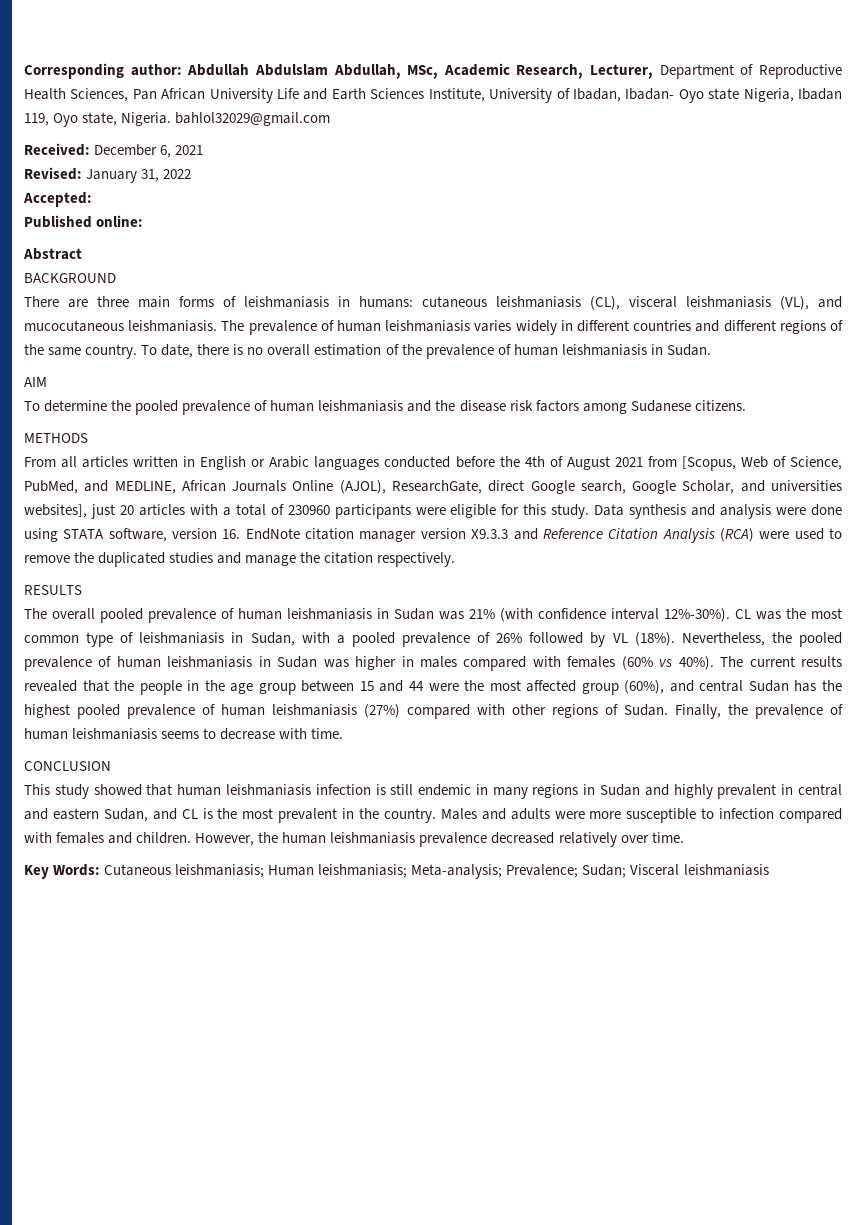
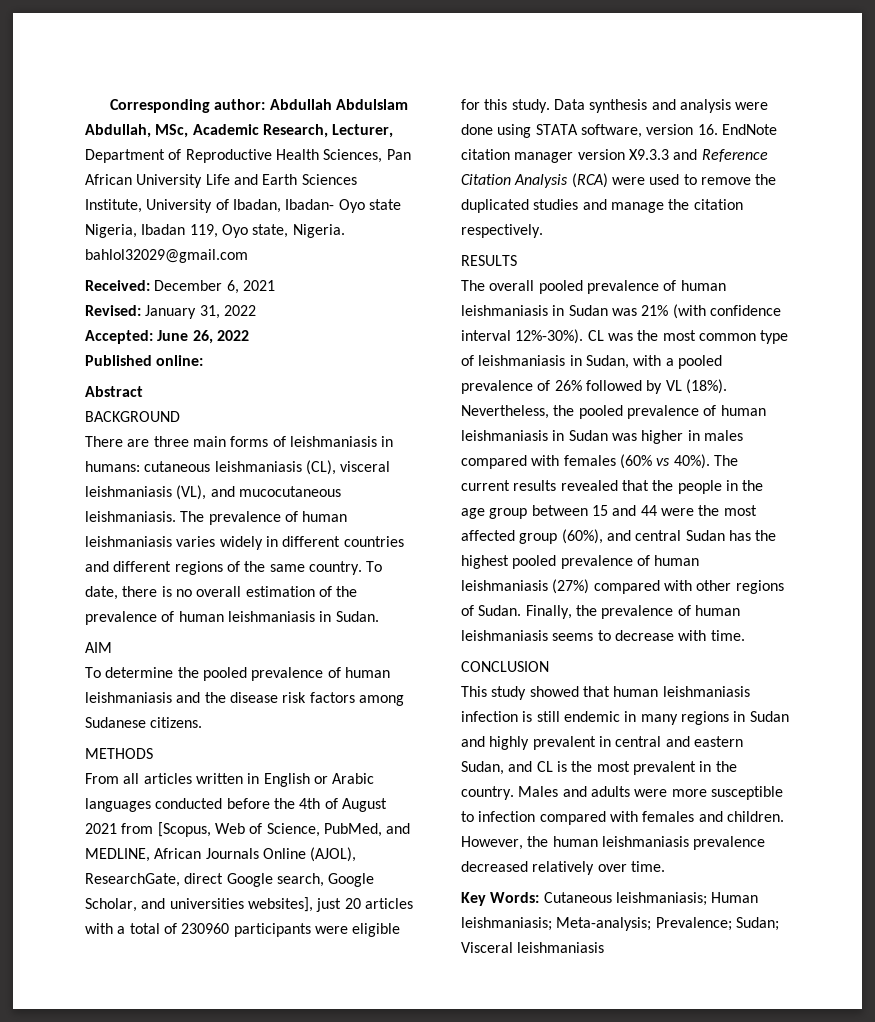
- Accepted:
+ Accepted: June 26, 2022

